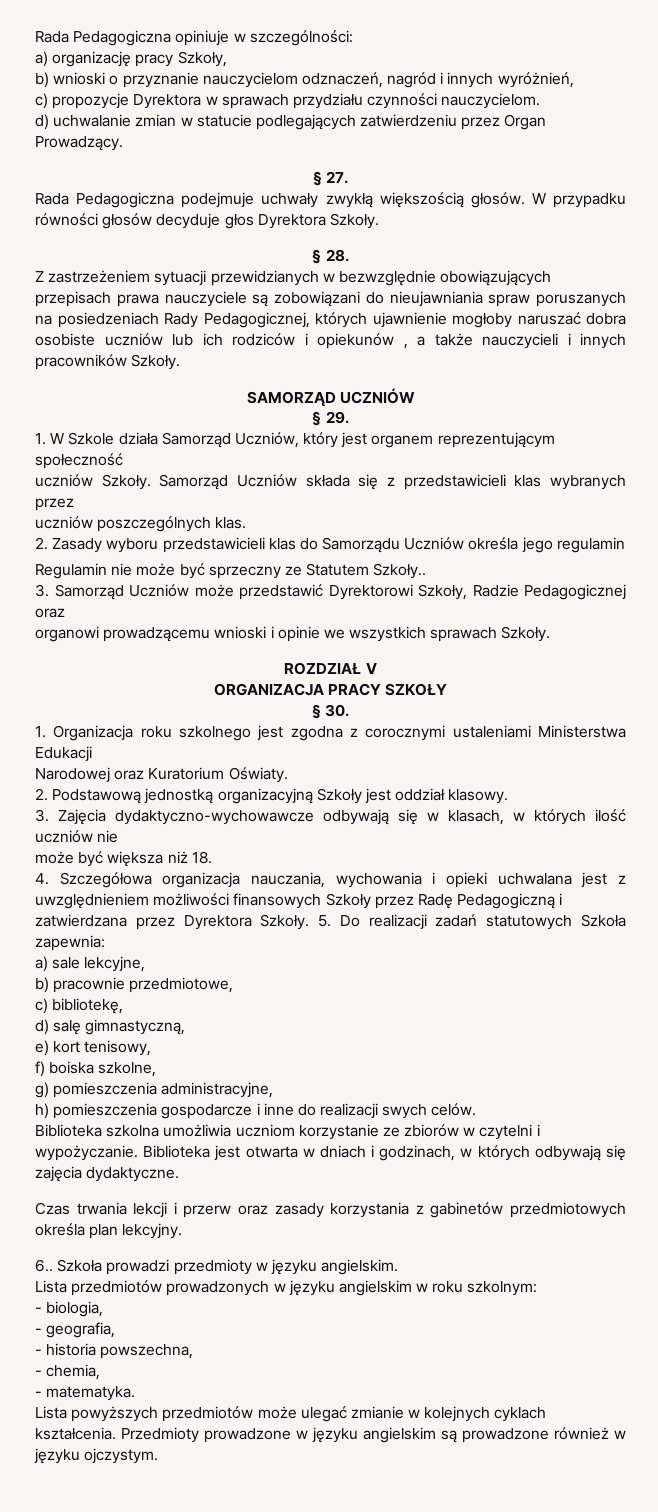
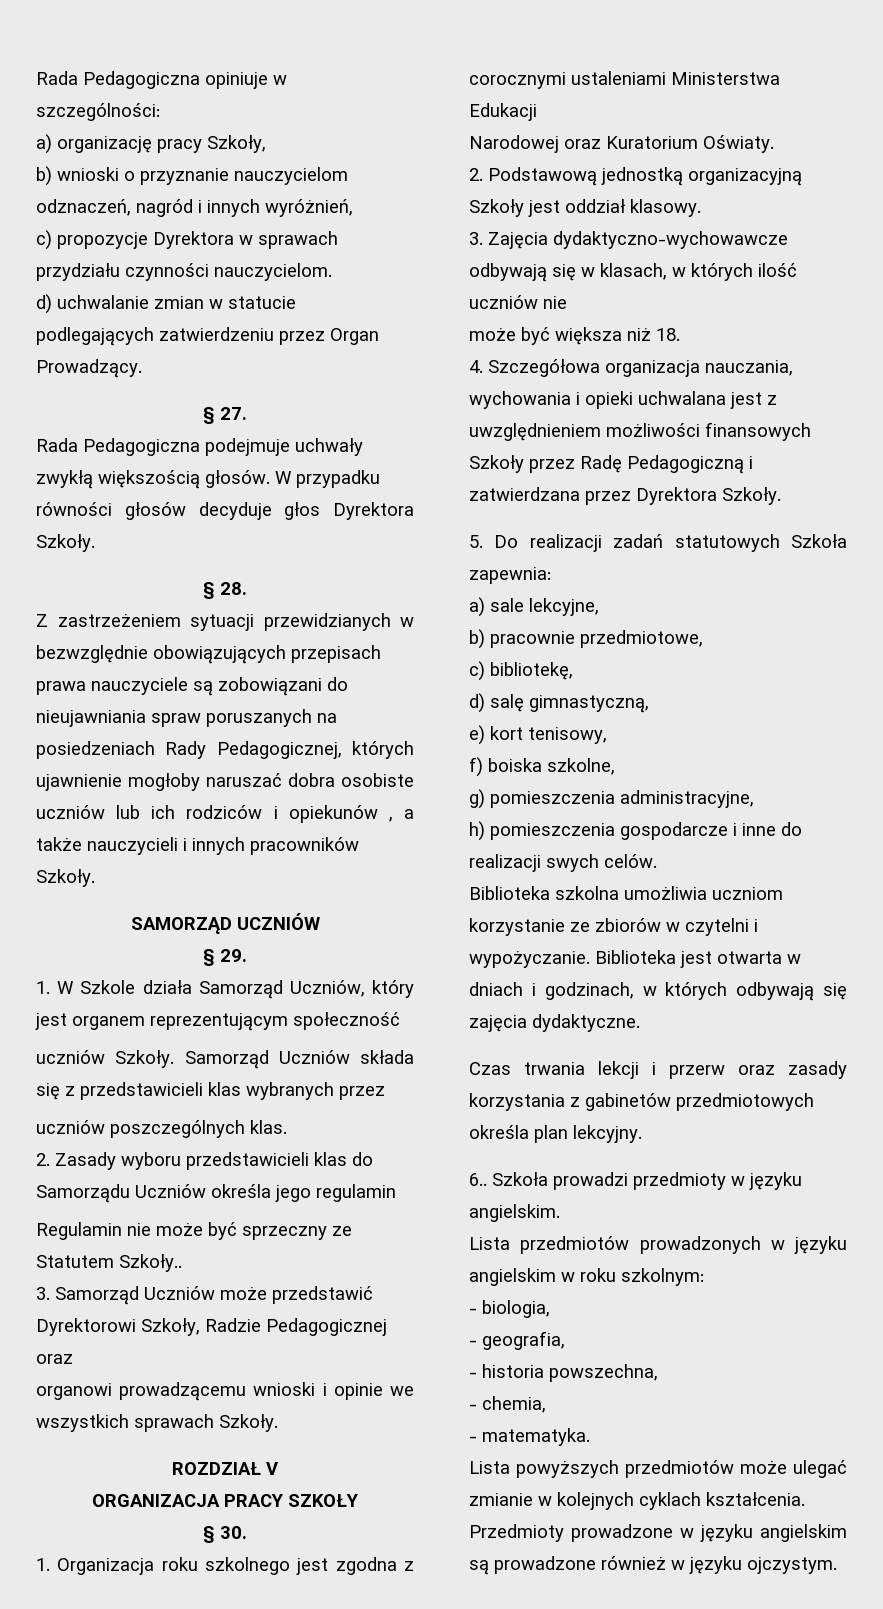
- 4. Szczegółowa organizacja nauczania, wychowania i opieki uchwalana jest z uwzględnieniem możliwości finansowych Szkoły przez Radę Pedagogiczną i zatwierdzana przez Dyrektora Szkoły. 5. Do realizacji zadań statutowych Szkoła zapewnia:
+ 4. Szczegółowa organizacja nauczania, wychowania i opieki uchwalana jest z uwzględnieniem możliwości finansowych Szkoły przez Radę Pedagogiczną i zatwierdzana przez Dyrektora Szkoły.
+ 5. Do realizacji zadań statutowych Szkoła zapewnia:

